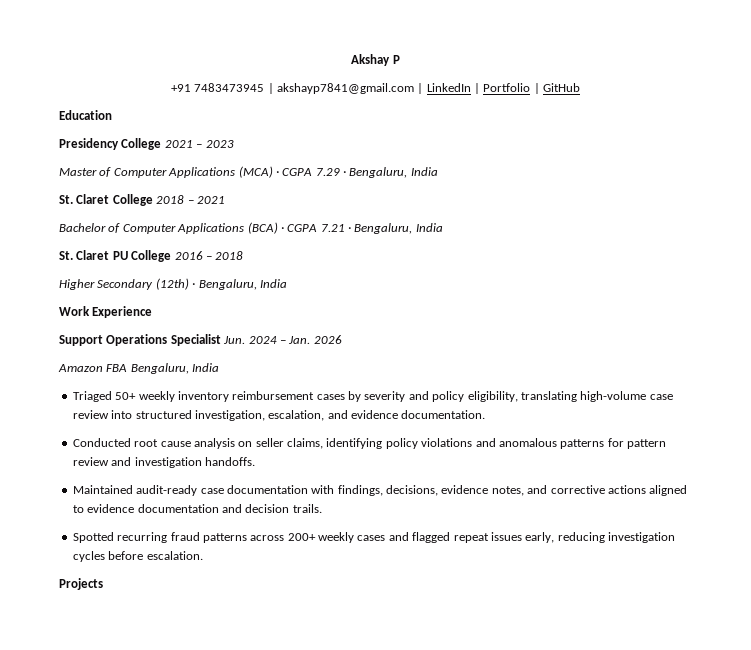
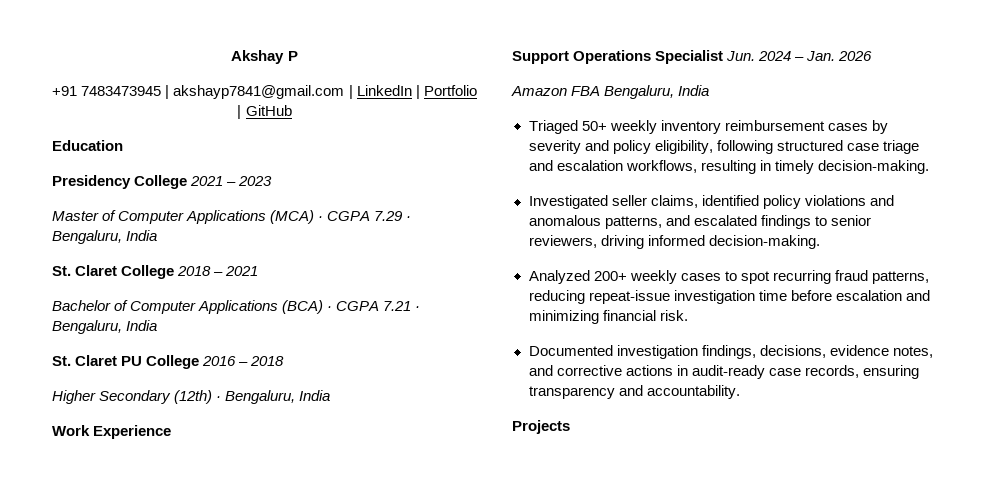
- Triaged 50+ weekly inventory reimbursement cases by severity and policy eligibility, translating high-volume case review into structured investigation, escalation, and evidence documentation.
- Conducted root cause analysis on seller claims, identifying policy violations and anomalous patterns for pattern review and investigation handoffs.
- Maintained audit-ready case documentation with findings, decisions, evidence notes, and corrective actions aligned to evidence documentation and decision trails.
- Spotted recurring fraud patterns across 200+ weekly cases and flagged repeat issues early, reducing investigation cycles before escalation.
+ Triaged 50+ weekly inventory reimbursement cases by severity and policy eligibility, following structured case triage and escalation workflows, resulting in timely decision-making.
+ Investigated seller claims, identified policy violations and anomalous patterns, and escalated findings to senior reviewers, driving informed decision-making.
+ Analyzed 200+ weekly cases to spot recurring fraud patterns, reducing repeat-issue investigation time before escalation and minimizing financial risk.
+ Documented investigation findings, decisions, evidence notes, and corrective actions in audit-ready case records, ensuring transparency and accountability.

